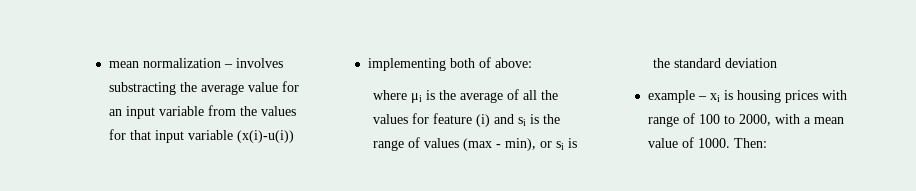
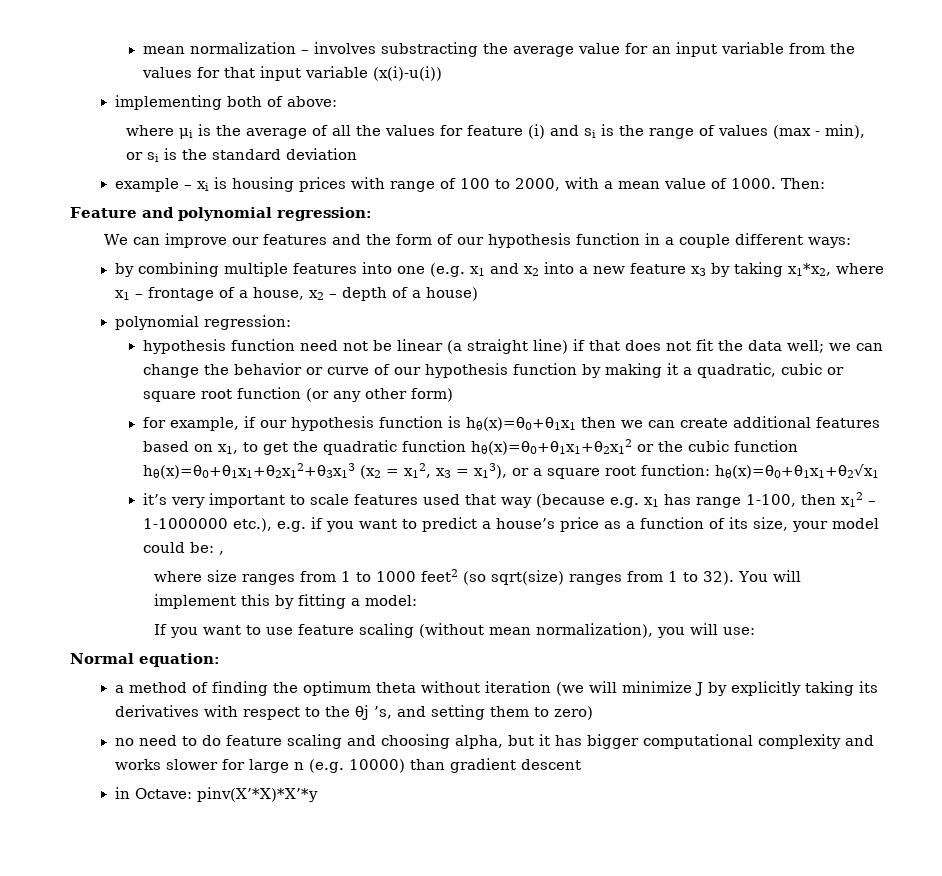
+ Feature and polynomial regression:
+ We can improve our features and the form of our hypothesis function in a couple different ways:
+ by combining multiple features into one (e.g. x1 and x2 into a new feature x3 by taking x1*x2, where x1 – frontage of a house, x2 – depth of a house)
+ polynomial regression:
+ hypothesis function need not be linear (a straight line) if that does not fit the data well; we can change the behavior or curve of our hypothesis function by making it a quadratic, cubic or square root function (or any other form)
+ for example, if our hypothesis function is hθ(x)=θ0+θ1x1 then we can create additional features based on x1, to get the quadratic function hθ(x)=θ0+θ1x1+θ2x12 or the cubic function hθ(x)=θ0+θ1x1+θ2x12+θ3x13 (x2 = x12, x3 = x13), or a square root function: hθ(x)=θ0+θ1x1+θ2√x1
+ it’s very important to scale features used that way (because e.g. x1 has range 1-100, then x12 – 1-1000000 etc.), e.g. if you want to predict a house’s price as a function of its size, your model could be: ,
+ where size ranges from 1 to 1000 feet2 (so sqrt(size) ranges from 1 to 32). You will implement this by fitting a model:
+ If you want to use feature scaling (without mean normalization), you will use:
+ Normal equation:
+ a method of finding the optimum theta without iteration (we will minimize J by explicitly taking its derivatives with respect to the θj ’s, and setting them to zero)
+ no need to do feature scaling and choosing alpha, but it has bigger computational complexity and works slower for large n (e.g. 10000) than gradient descent
+ in Octave: pinv(X’*X)*X’*y

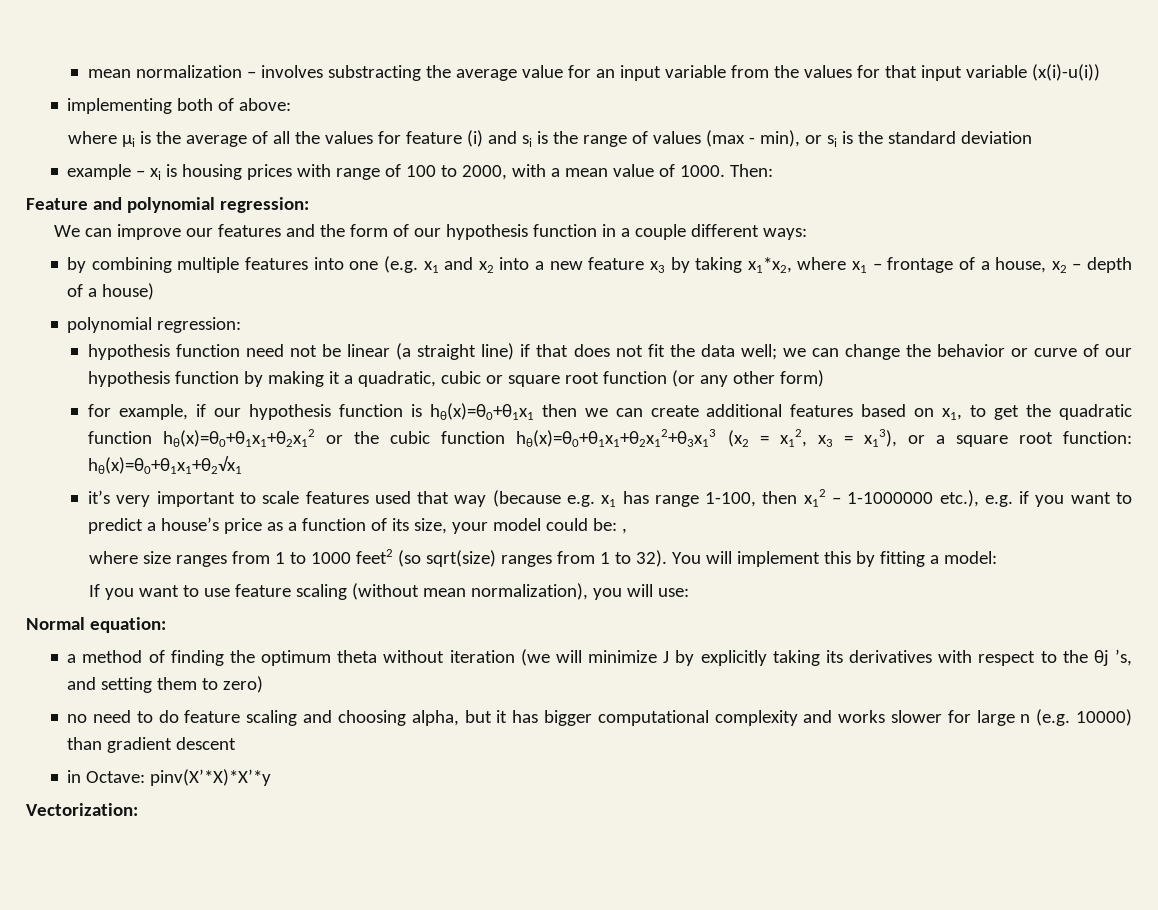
+ Vectorization:

